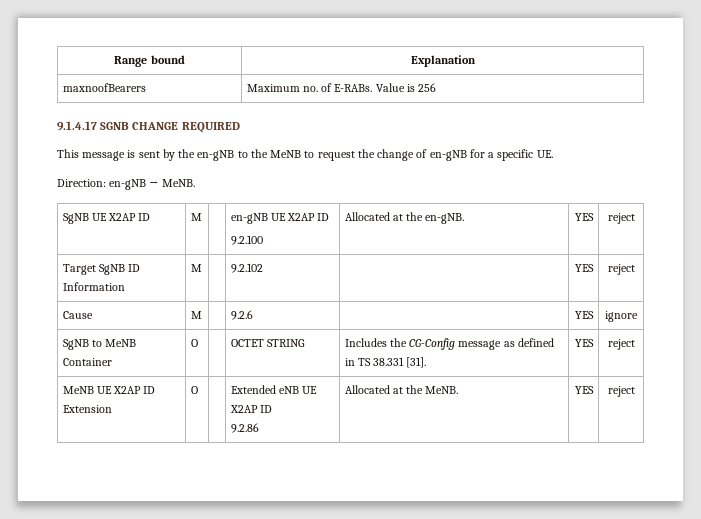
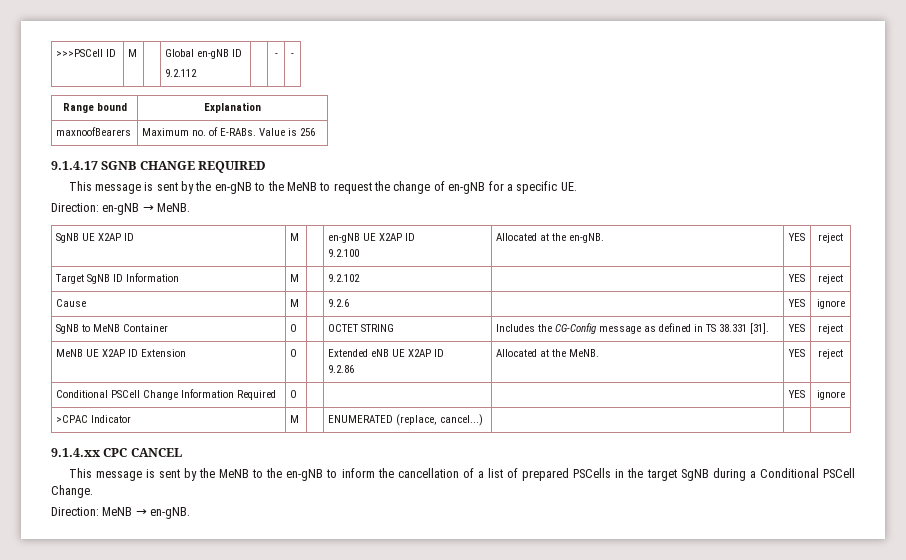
+ >>>PSCell ID | M | | Global en-gNB ID
+ 9.2.112 | | - | -
+ Conditional PSCell Change Information Required | O | | | | YES | ignore
+ >CPAC Indicator | M | | ENUMERATED (replace, cancel...) | | |
+ 9.1.4.xx CPC CANCEL
+ This message is sent by the MeNB to the en-gNB to inform the cancellation of a list of prepared PSCells in the target SgNB during a Conditional PSCell Change.
+ Direction: MeNB → en-gNB.

